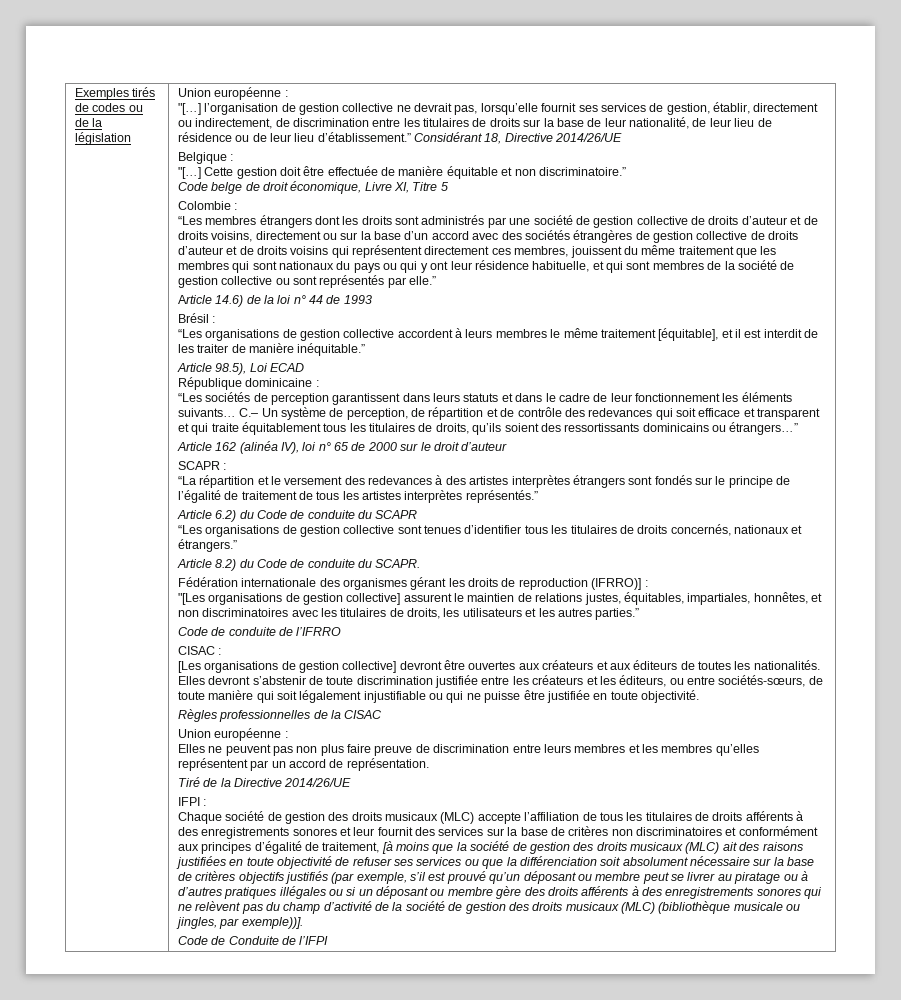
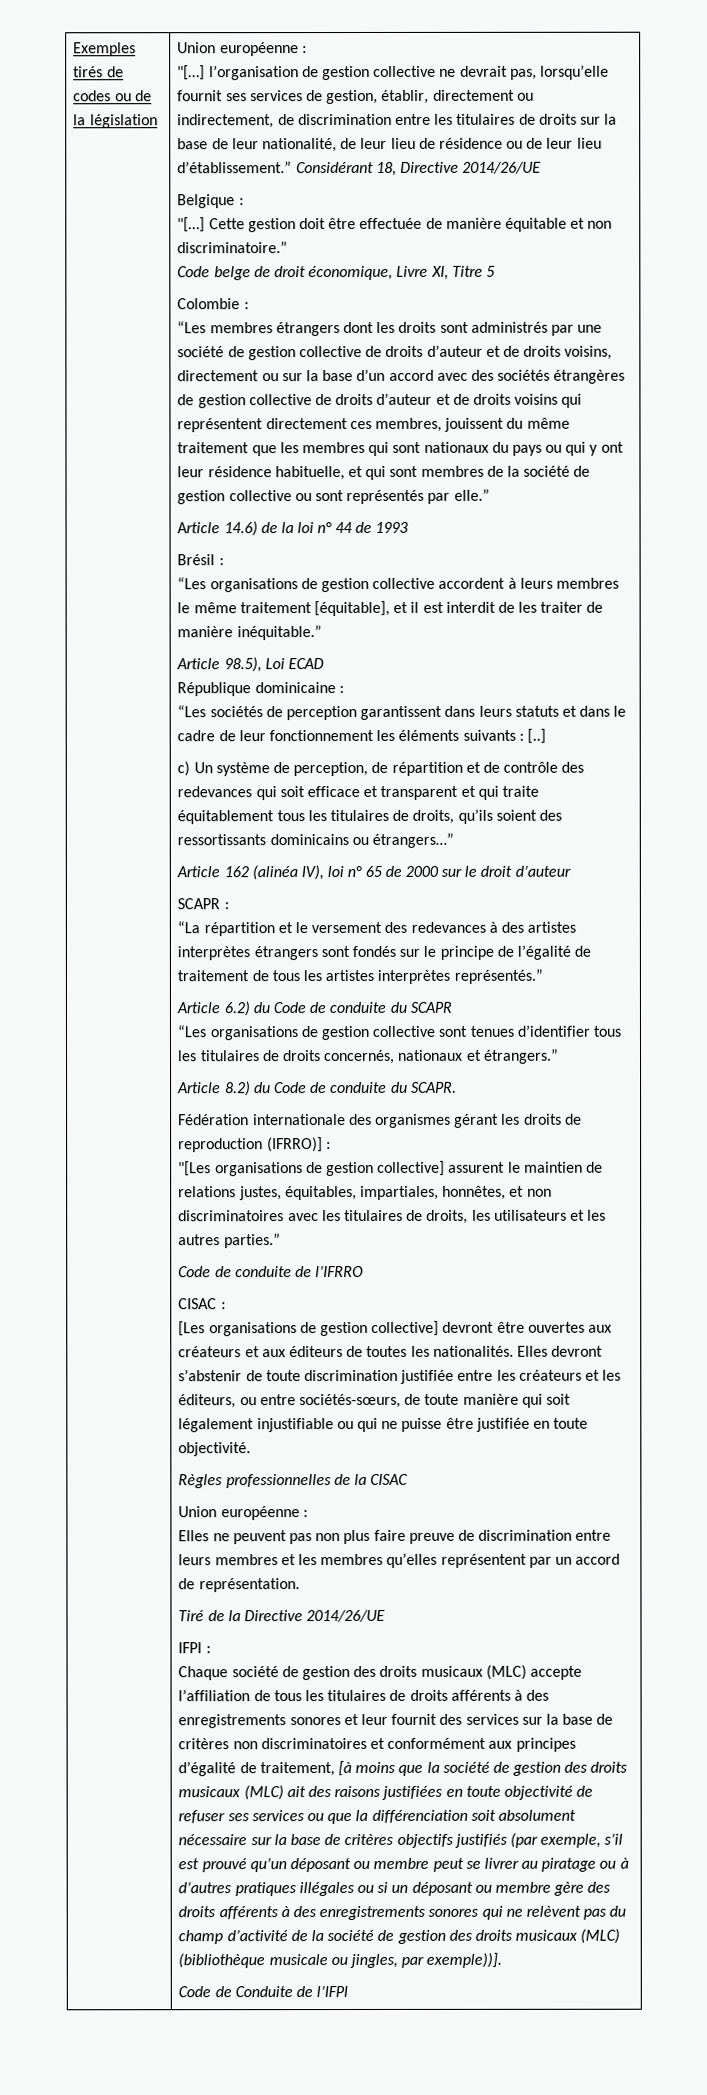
- “Les sociétés de perception garantissent dans leurs statuts et dans le cadre de leur fonctionnement les éléments suivants… C.– Un système de perception, de répartition et de contrôle des redevances qui soit efficace et transparent et qui traite équitablement tous les titulaires de droits, qu’ils soient des ressortissants dominicains ou étrangers…”
+ “Les sociétés de perception garantissent dans leurs statuts et dans le cadre de leur fonctionnement les éléments suivants : [..]
+ c) Un système de perception, de répartition et de contrôle des redevances qui soit efficace et transparent et qui traite équitablement tous les titulaires de droits, qu’ils soient des ressortissants dominicains ou étrangers…”

